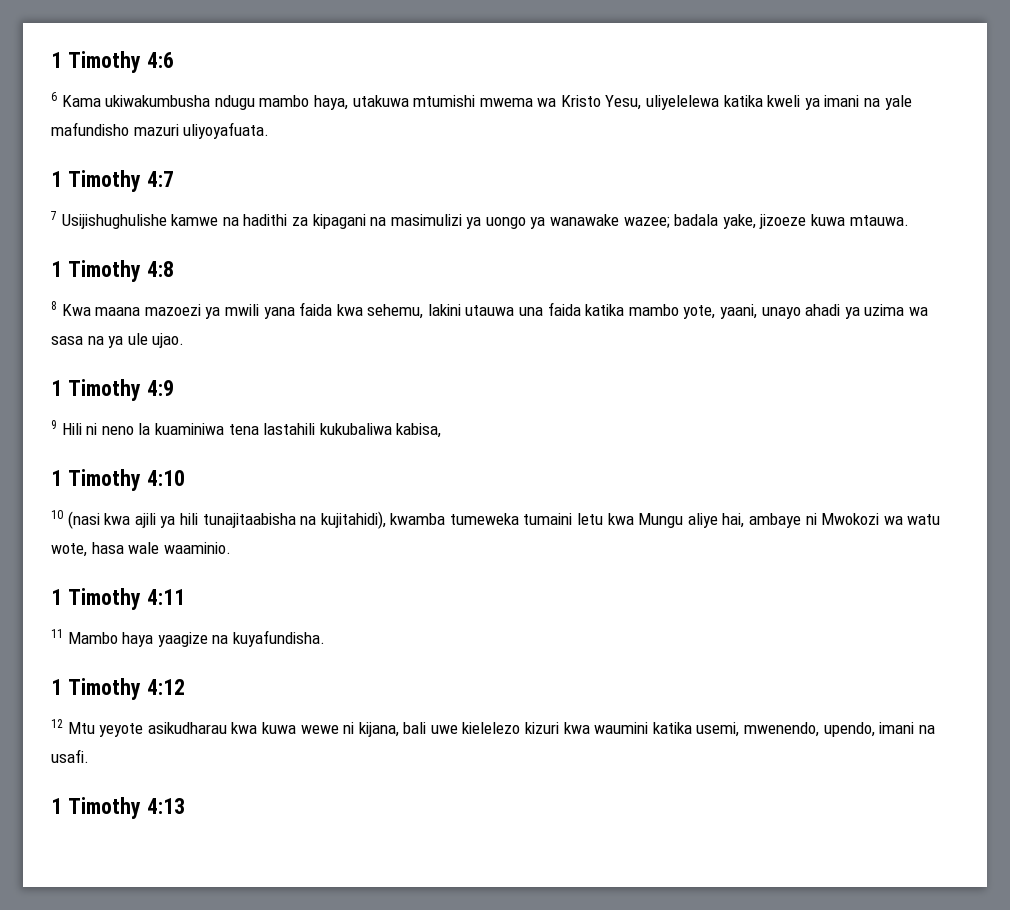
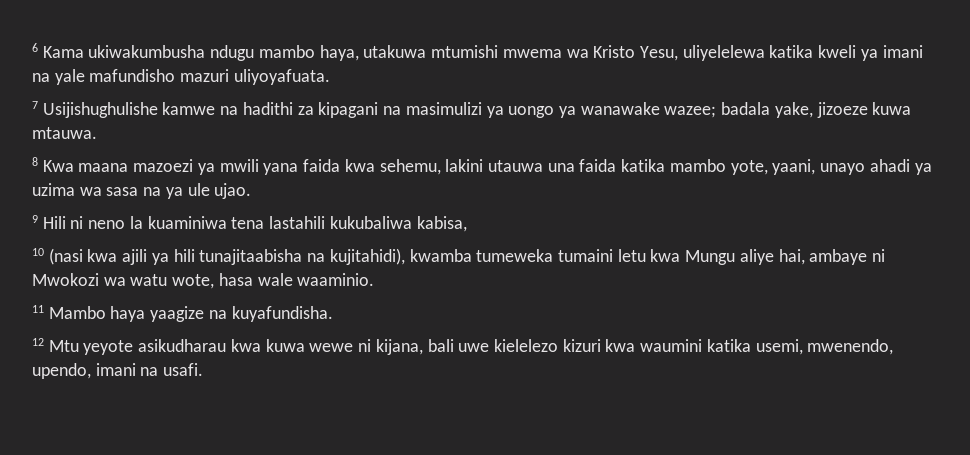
- 1 Timothy 4:6
- 1 Timothy 4:7
- 1 Timothy 4:8
- 1 Timothy 4:9
- 1 Timothy 4:10
- 1 Timothy 4:11
- 1 Timothy 4:12
- 1 Timothy 4:13

